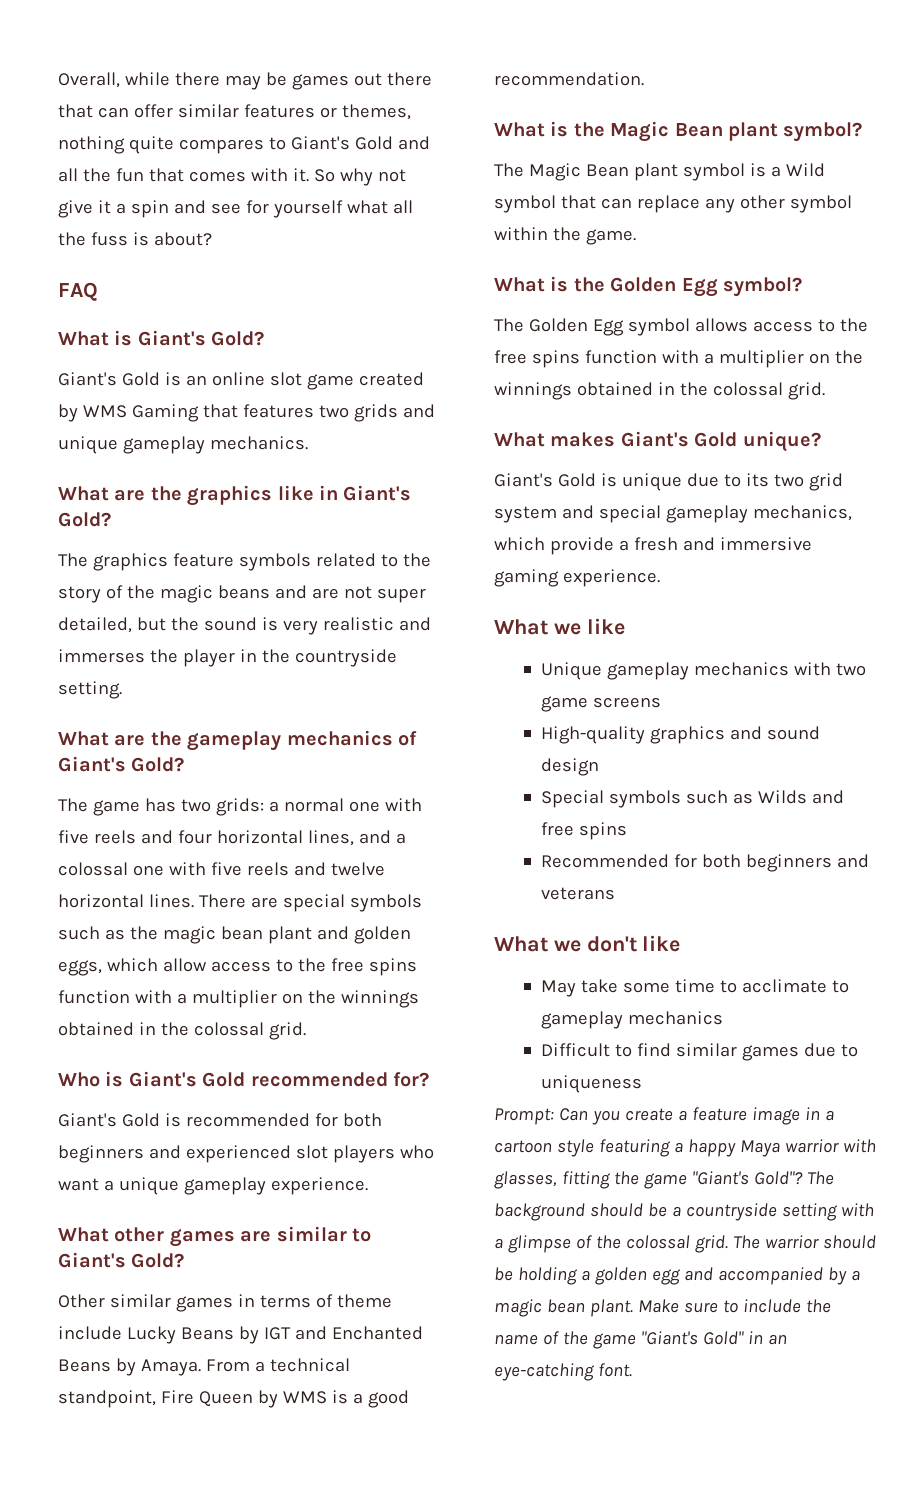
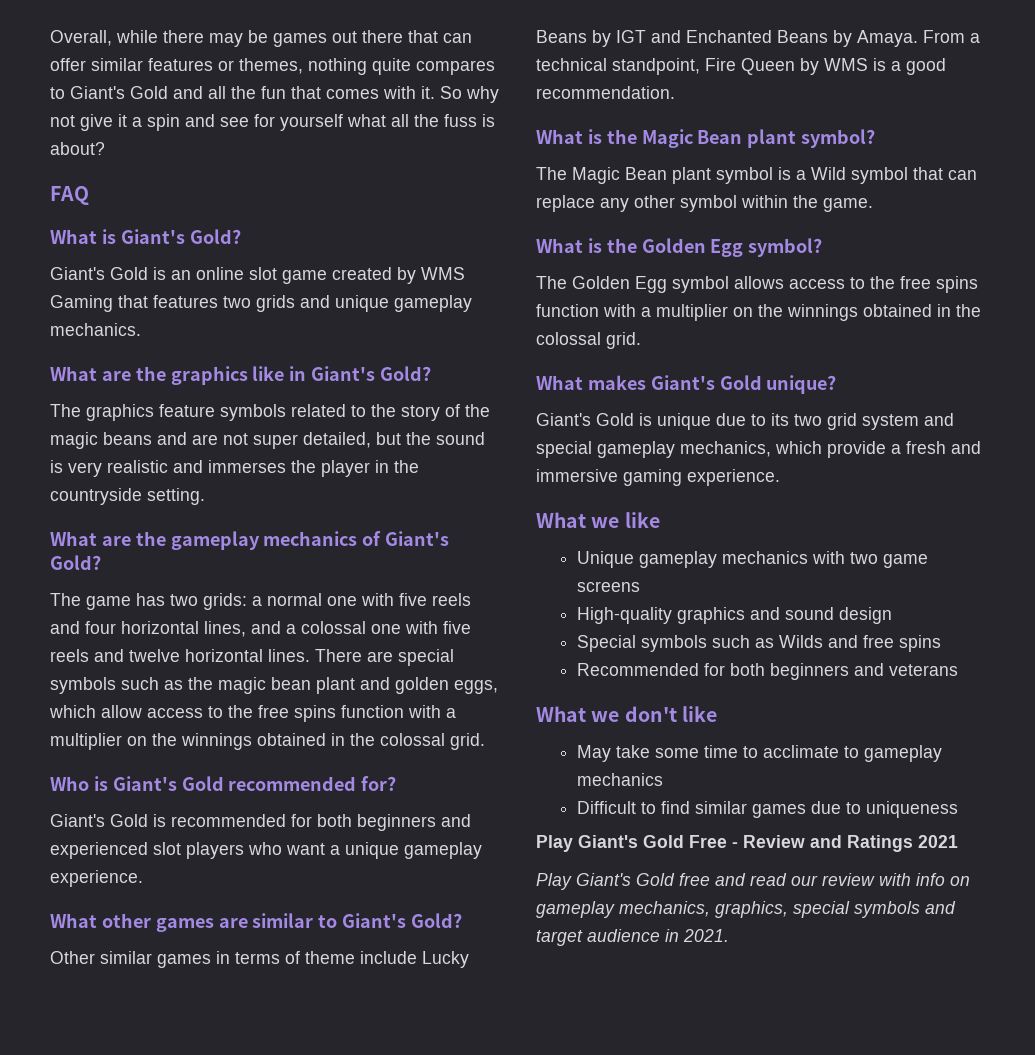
- Prompt: Can you create a feature image in a cartoon style featuring a happy Maya warrior with glasses, fitting the game "Giant's Gold"? The background should be a countryside setting with a glimpse of the colossal grid. The warrior should be holding a golden egg and accompanied by a magic bean plant. Make sure to include the name of the game "Giant's Gold" in an eye-catching font.
+ Play Giant's Gold Free - Review and Ratings 2021
+ Play Giant's Gold free and read our review with info on gameplay mechanics, graphics, special symbols and target audience in 2021.

